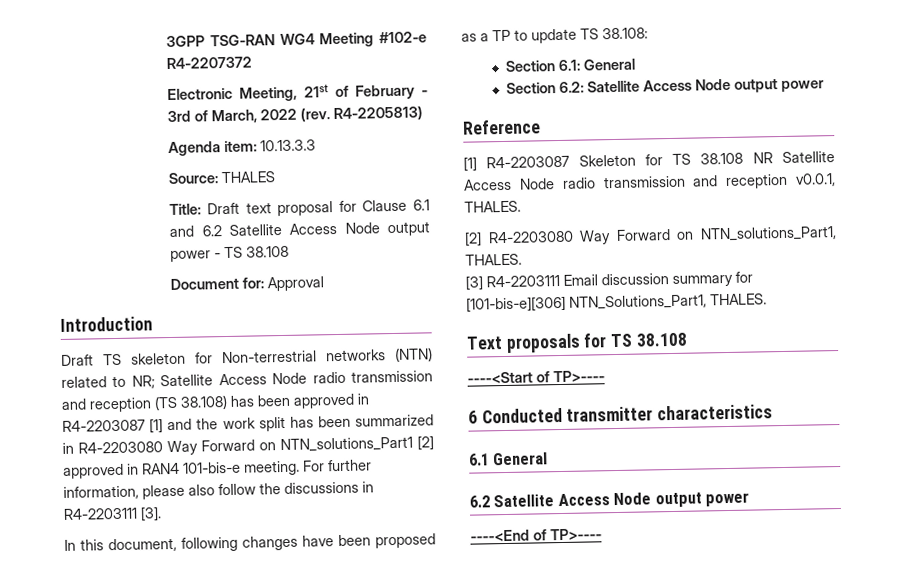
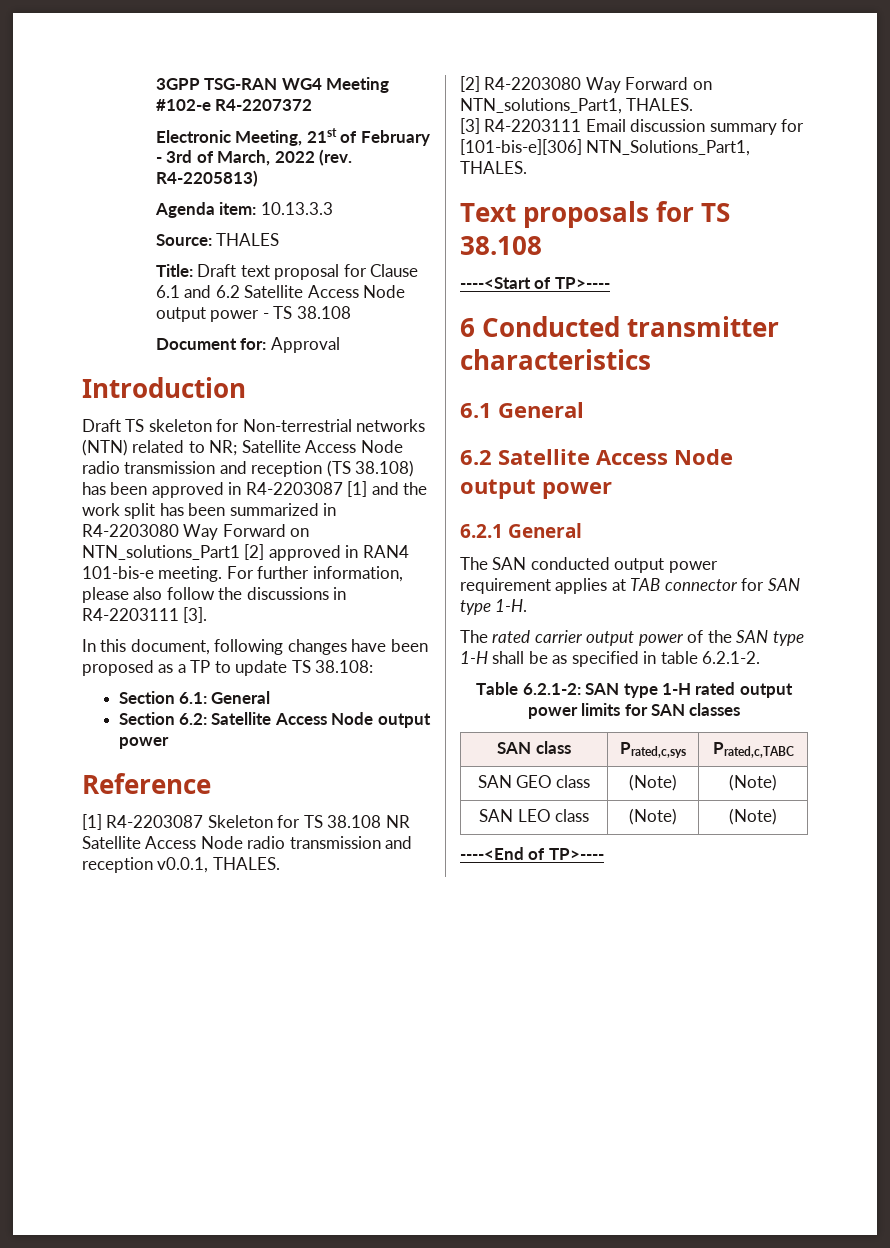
+ 6.2.1 General
+ The SAN conducted output power requirement applies at TAB connector for SAN type 1-H.
+ The rated carrier output power of the SAN type 1-H shall be as specified in table 6.2.1-2.
+ Table 6.2.1-2: SAN type 1-H rated output power limits for SAN classes
+ SAN class | Prated,c,sys | Prated,c,TABC
+ SAN GEO class | (Note) | (Note)
+ SAN LEO class | (Note) | (Note)

